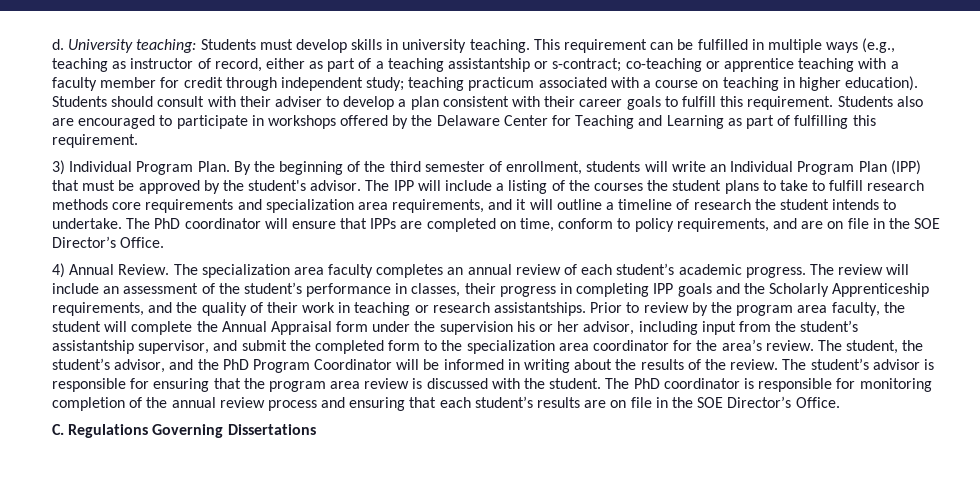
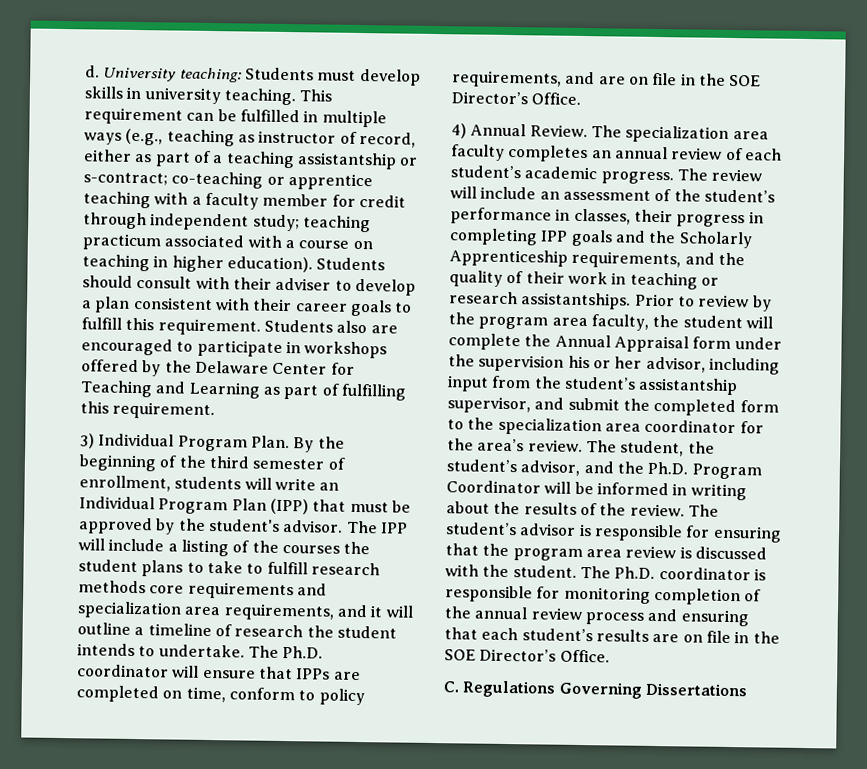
- The PhD coordinator will ensure that IPPs are completed on time, conform to policy requirements, and are on file in the SOE Director’s Office.
+ The Ph.D. coordinator will ensure that IPPs are completed on time, conform to policy requirements, and are on file in the SOE Director’s Office.
- The student, the student’s advisor, and the PhD Program Coordinator will be informed in writing about the results of the review.
+ The student, the student’s advisor, and the Ph.D. Program Coordinator will be informed in writing about the results of the review.
- The PhD coordinator is responsible for monitoring completion of the annual review process and ensuring that each student’s results are on file in the SOE Director’s Office.
+ The Ph.D. coordinator is responsible for monitoring completion of the annual review process and ensuring that each student’s results are on file in the SOE Director’s Office.

